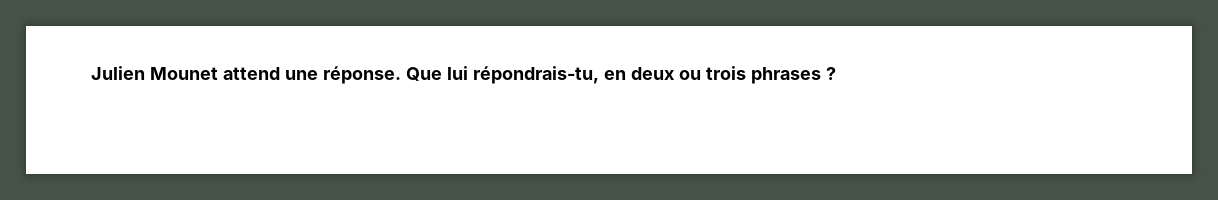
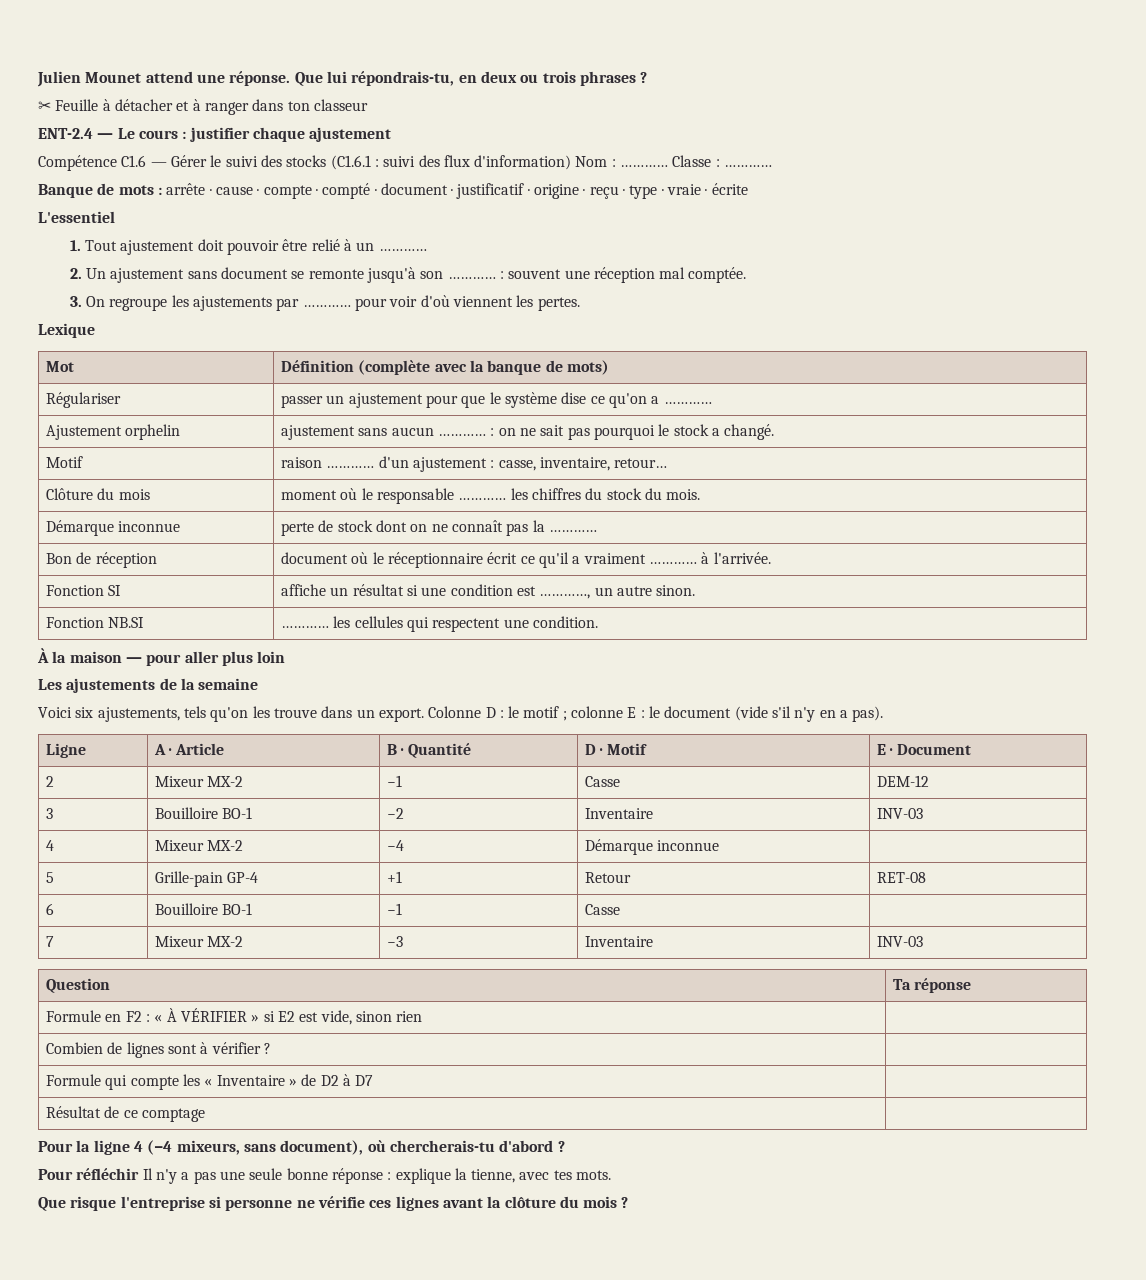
+ ✂ Feuille à détacher et à ranger dans ton classeur
+ ENT-2.4 — Le cours : justifier chaque ajustement
+ Compétence C1.6 — Gérer le suivi des stocks (C1.6.1 : suivi des flux d'information) Nom : ………… Classe : …………
+ Banque de mots : arrête · cause · compte · compté · document · justificatif · origine · reçu · type · vraie · écrite
+ L'essentiel
+ 1. Tout ajustement doit pouvoir être relié à un …………
+ 2. Un ajustement sans document se remonte jusqu'à son ………… : souvent une réception mal comptée.
+ 3. On regroupe les ajustements par ………… pour voir d'où viennent les pertes.
+ Lexique
+ Mot | Définition (complète avec la banque de mots)
+ Régulariser | passer un ajustement pour que le système dise ce qu'on a …………
+ Ajustement orphelin | ajustement sans aucun ………… : on ne sait pas pourquoi le stock a changé.
+ Motif | raison ………… d'un ajustement : casse, inventaire, retour…
+ Clôture du mois | moment où le responsable ………… les chiffres du stock du mois.
+ Démarque inconnue | perte de stock dont on ne connaît pas la …………
+ Bon de réception | document où le réceptionnaire écrit ce qu'il a vraiment ………… à l'arrivée.
+ Fonction SI | affiche un résultat si une condition est …………, un autre sinon.
+ Fonction NB.SI | ………… les cellules qui respectent une condition.
+ À la maison — pour aller plus loin
+ Les ajustements de la semaine
+ Voici six ajustements, tels qu'on les trouve dans un export. Colonne D : le motif ; colonne E : le document (vide s'il n'y en a pas).
+ Ligne | A · Article | B · Quantité | D · Motif | E · Document
+ 2 | Mixeur MX-2 | −1 | Casse | DEM-12
+ 3 | Bouilloire BO-1 | −2 | Inventaire | INV-03
+ 4 | Mixeur MX-2 | −4 | Démarque inconnue |
+ 5 | Grille-pain GP-4 | +1 | Retour | RET-08
+ 6 | Bouilloire BO-1 | −1 | Casse |
+ 7 | Mixeur MX-2 | −3 | Inventaire | INV-03
+ Question | Ta réponse
+ Formule en F2 : « À VÉRIFIER » si E2 est vide, sinon rien |
+ Combien de lignes sont à vérifier ? |
+ Formule qui compte les « Inventaire » de D2 à D7 |
+ Résultat de ce comptage |
+ Pour la ligne 4 (−4 mixeurs, sans document), où chercherais-tu d'abord ?
+ Pour réfléchir Il n'y a pas une seule bonne réponse : explique la tienne, avec tes mots.
+ Que risque l'entreprise si personne ne vérifie ces lignes avant la clôture du mois ?

